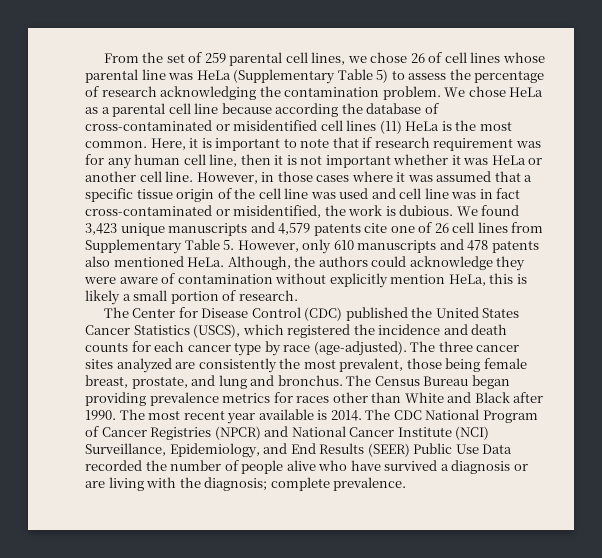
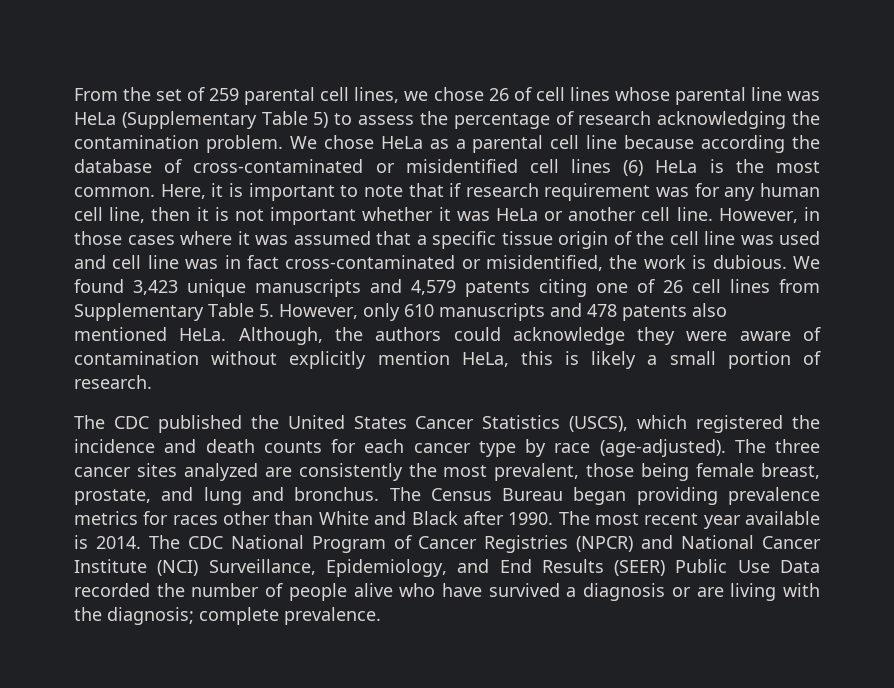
- We chose HeLa as a parental cell line because according the database of cross-contaminated or misidentified cell lines (11) HeLa is the most common.
+ We chose HeLa as a parental cell line because according the database of cross-contaminated or misidentified cell lines (6) HeLa is the most common.
- We found 3,423 unique manuscripts and 4,579 patents cite one of 26 cell lines from Supplementary Table 5. However, only 610 manuscripts and 478 patents also mentioned HeLa.
+ We found 3,423 unique manuscripts and 4,579 patents citing one of 26 cell lines from Supplementary Table 5. However, only 610 manuscripts and 478 patents also mentioned HeLa.
- The Center for Disease Control (CDC) published the United States Cancer Statistics (USCS), which registered the incidence and death counts for each cancer type by race (age-adjusted).
+ The CDC published the United States Cancer Statistics (USCS), which registered the incidence and death counts for each cancer type by race (age-adjusted).

